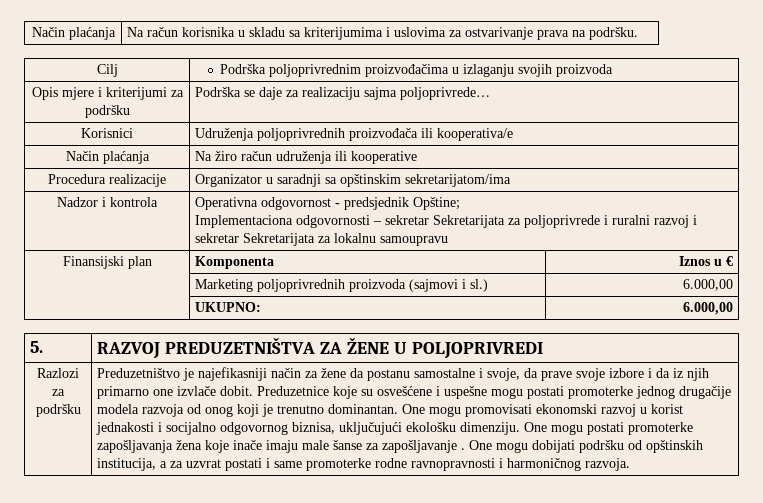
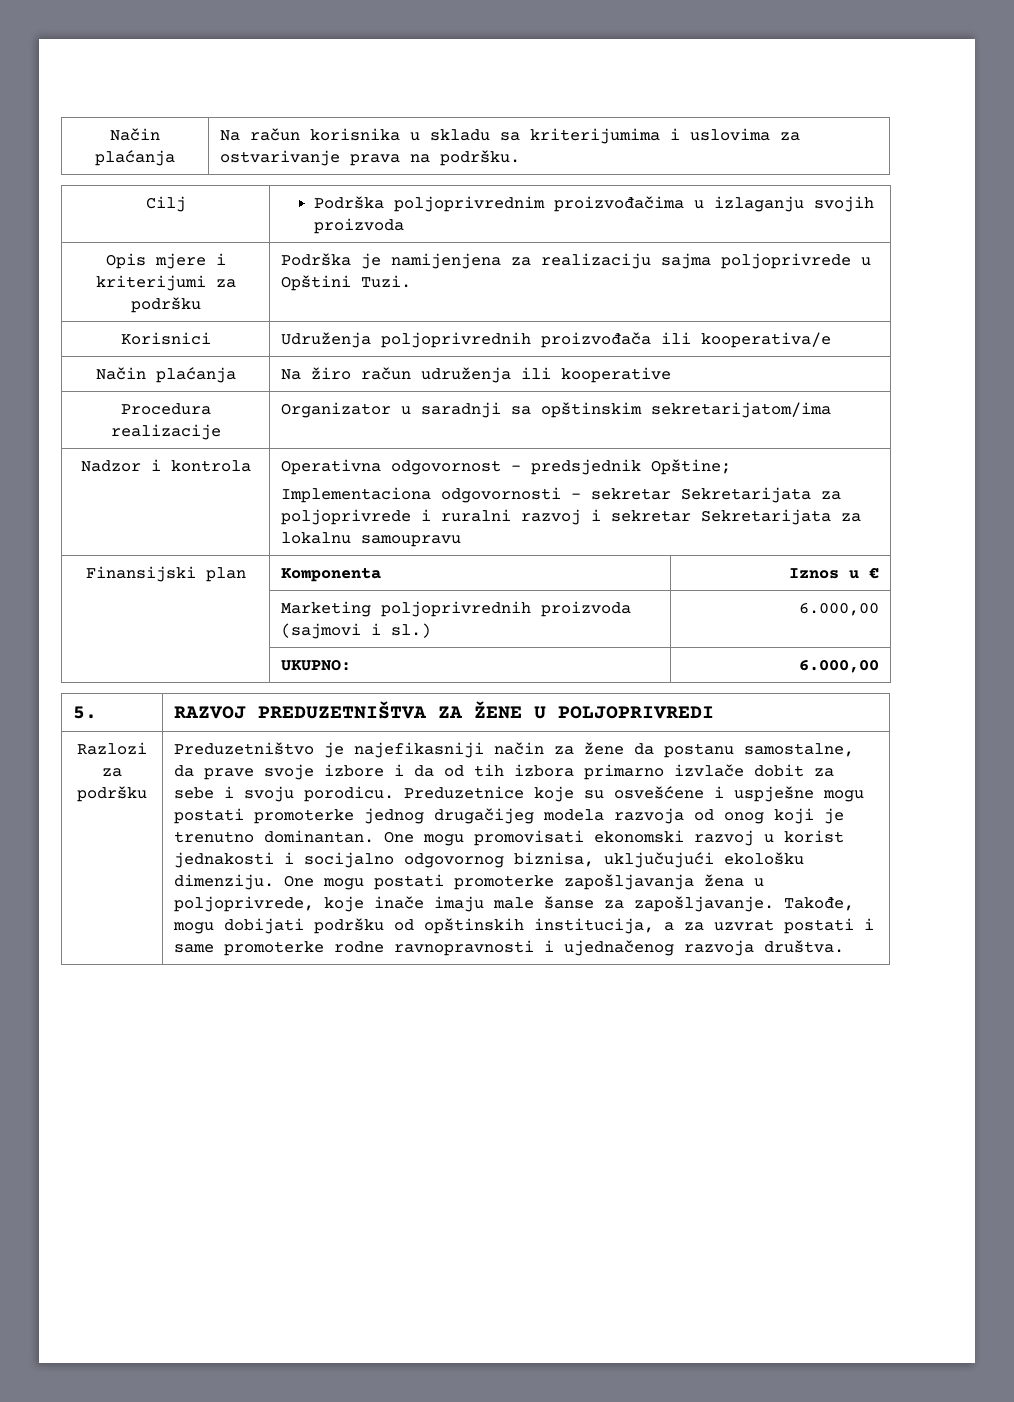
- Opis mjere i kriterijumi za podršku | Podrška se daje za realizaciju sajma poljoprivrede…
+ Opis mjere i kriterijumi za podršku | Podrška je namijenjena za realizaciju sajma poljoprivrede u Opštini Tuzi.
- Preduzetništvo je najefikasniji način za žene da postanu samostalne i svoje, da prave svoje izbore i da iz njih primarno one izvlače dobit.
+ Preduzetništvo je najefikasniji način za žene da postanu samostalne, da prave svoje izbore i da od tih izbora primarno izvlače dobit za sebe i svoju porodicu.
- Preduzetnice koje su osvešćene i uspešne mogu postati promoterke jednog drugačije modela razvoja od onog koji je trenutno dominantan.
+ Preduzetnice koje su osvešćene i uspješne mogu postati promoterke jednog drugačijeg modela razvoja od onog koji je trenutno dominantan.
- One mogu postati promoterke zapošljavanja žena koje inače imaju male šanse za zapošljavanje . One mogu dobijati podršku od opštinskih institucija, a za uzvrat postati i same promoterke rodne ravnopravnosti i harmoničnog razvoja.
+ One mogu postati promoterke zapošljavanja žena u poljoprivrede, koje inače imaju male šanse za zapošljavanje. Takođe, mogu dobijati podršku od opštinskih institucija, a za uzvrat postati i same promoterke rodne ravnopravnosti i ujednačenog razvoja društva.

